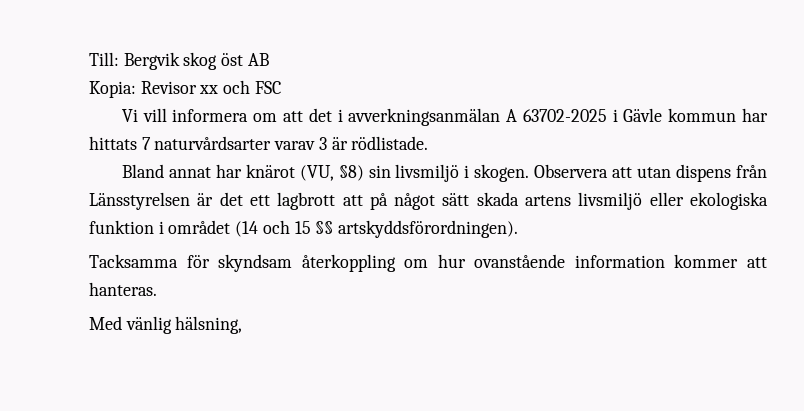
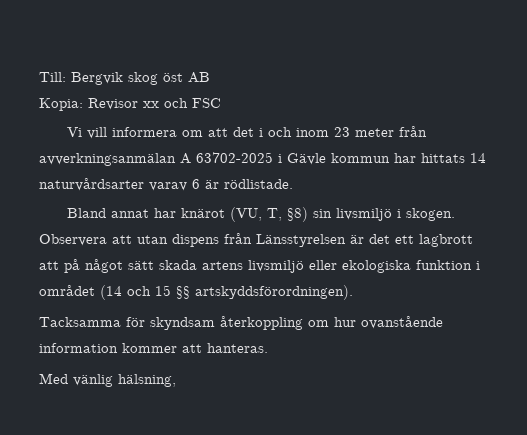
- Vi vill informera om att det i avverkningsanmälan A 63702-2025 i Gävle kommun har hittats 7 naturvårdsarter varav 3 är rödlistade.
+ Vi vill informera om att det i och inom 23 meter från avverkningsanmälan A 63702-2025 i Gävle kommun har hittats 14 naturvårdsarter varav 6 är rödlistade.
- Bland annat har knärot (VU, §8) sin livsmiljö i skogen.
+ Bland annat har knärot (VU, T, §8) sin livsmiljö i skogen.

